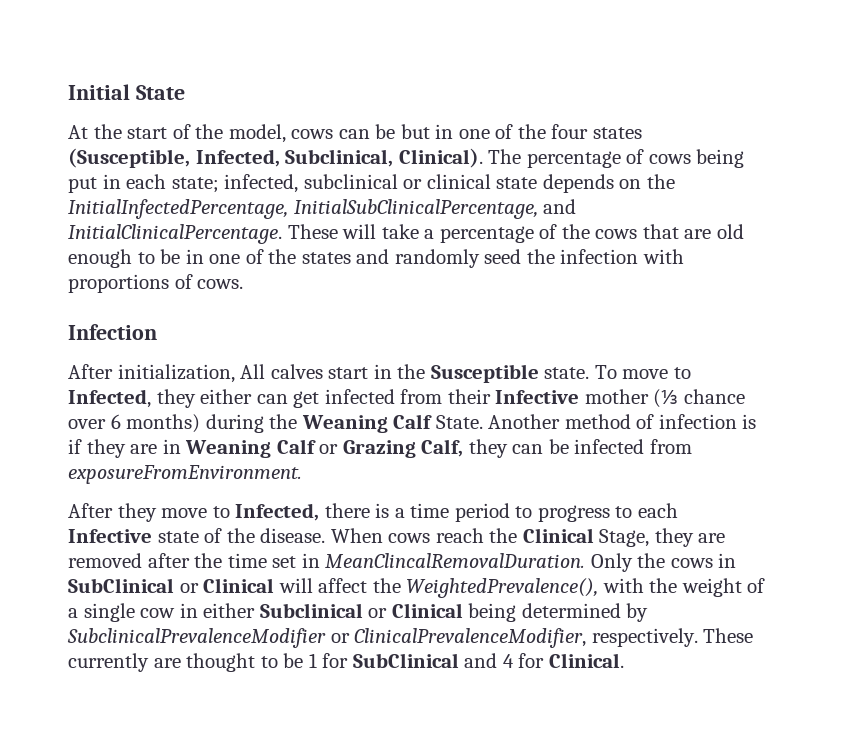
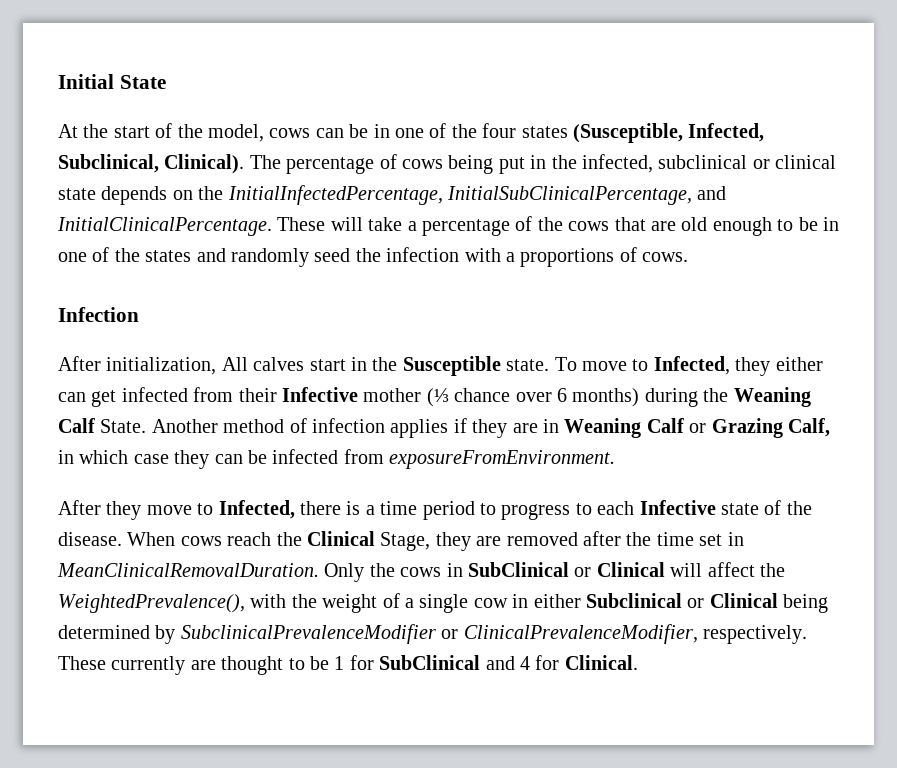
- At the start of the model, cows can be but in one of the four states (Susceptible, Infected, Subclinical, Clinical).
+ At the start of the model, cows can be in one of the four states (Susceptible, Infected, Subclinical, Clinical).
- The percentage of cows being put in each state; infected, subclinical or clinical state depends on the InitialInfectedPercentage, InitialSubClinicalPercentage, and InitialClinicalPercentage.
+ The percentage of cows being put in the infected, subclinical or clinical state depends on the InitialInfectedPercentage, InitialSubClinicalPercentage, and InitialClinicalPercentage.
- These will take a percentage of the cows that are old enough to be in one of the states and randomly seed the infection with proportions of cows.
+ These will take a percentage of the cows that are old enough to be in one of the states and randomly seed the infection with a proportions of cows.
- Another method of infection is if they are in Weaning Calf or Grazing Calf, they can be infected from exposureFromEnvironment.
+ Another method of infection applies if they are in Weaning Calf or Grazing Calf, in which case they can be infected from exposureFromEnvironment.
- When cows reach the Clinical Stage, they are removed after the time set in MeanClincalRemovalDuration.
+ When cows reach the Clinical Stage, they are removed after the time set in MeanClinicalRemovalDuration.

